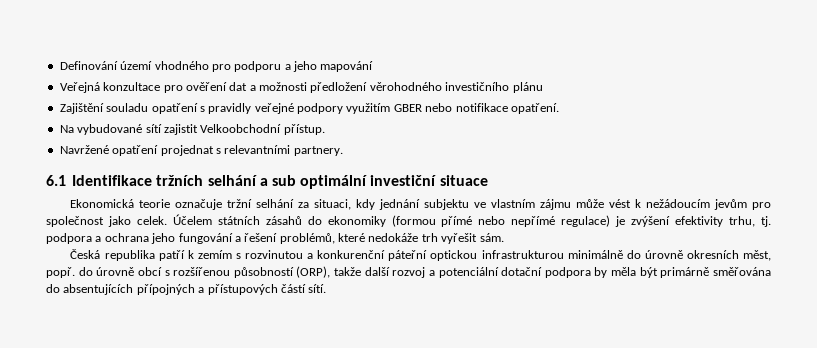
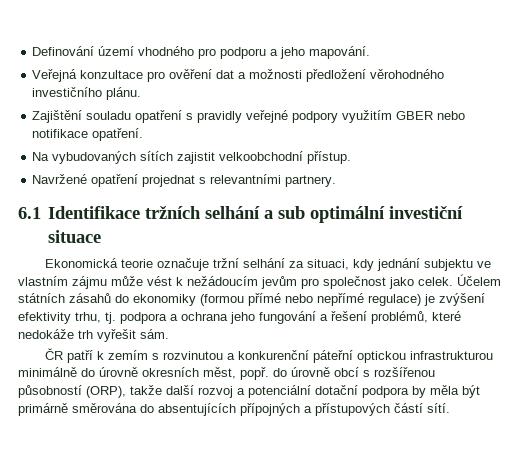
- Definování území vhodného pro podporu a jeho mapování
+ Definování území vhodného pro podporu a jeho mapování.
- Veřejná konzultace pro ověření dat a možnosti předložení věrohodného investičního plánu
+ Veřejná konzultace pro ověření dat a možnosti předložení věrohodného investičního plánu.
- Na vybudované sítí zajistit Velkoobchodní přístup.
+ Na vybudovaných sítích zajistit velkoobchodní přístup.
- Česká republika patří k zemím s rozvinutou a konkurenční páteřní optickou infrastrukturou minimálně do úrovně okresních měst, popř. do úrovně obcí s rozšířenou působností (ORP), takže další rozvoj a potenciální dotační podpora by měla být primárně směřována do absentujících přípojných a přístupových částí sítí.
+ ČR patří k zemím s rozvinutou a konkurenční páteřní optickou infrastrukturou minimálně do úrovně okresních měst, popř. do úrovně obcí s rozšířenou působností (ORP), takže další rozvoj a potenciální dotační podpora by měla být primárně směrována do absentujících přípojných a přístupových částí sítí.

